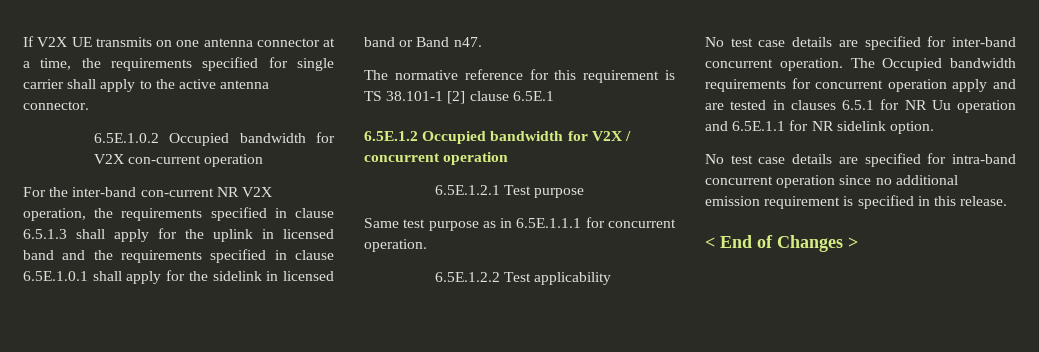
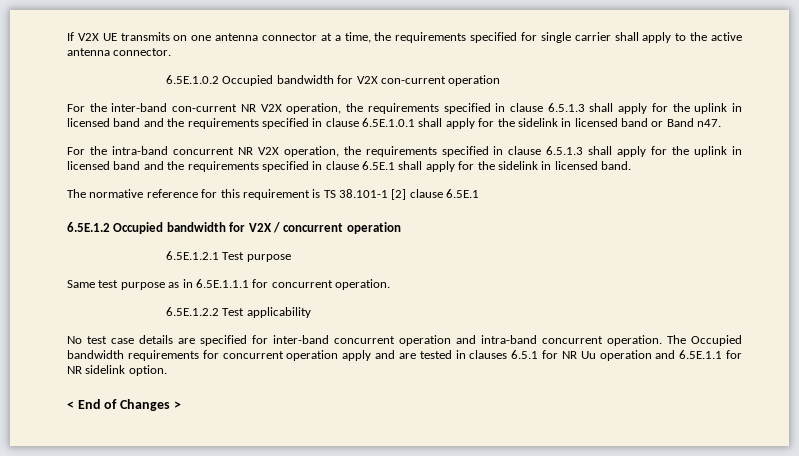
+ For the intra-band concurrent NR V2X operation, the requirements specified in clause 6.5.1.3 shall apply for the uplink in licensed band and the requirements specified in clause 6.5E.1 shall apply for the sidelink in licensed band.
- No test case details are specified for inter-band concurrent operation.
+ No test case details are specified for inter-band concurrent operation and intra-band concurrent operation.
- No test case details are specified for intra-band concurrent operation since no additional emission requirement is specified in this release.

